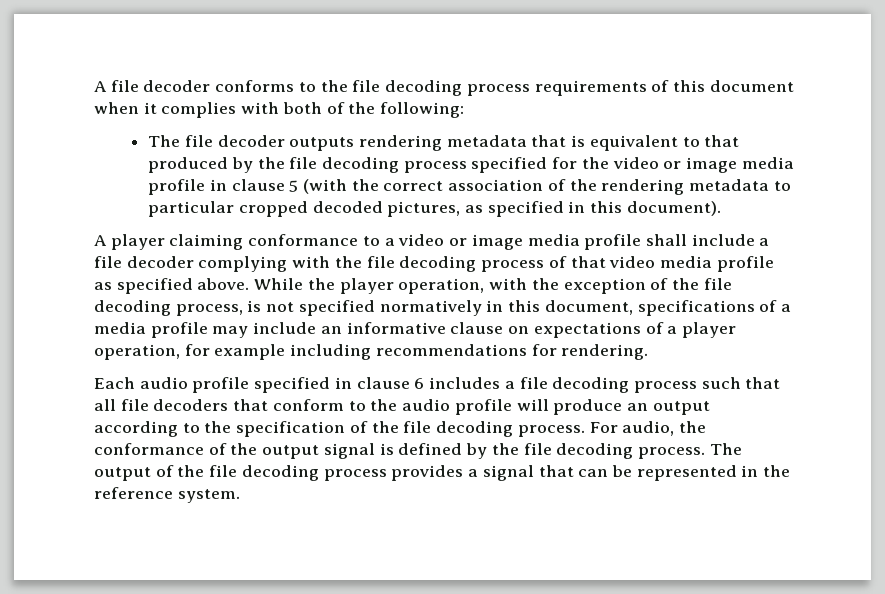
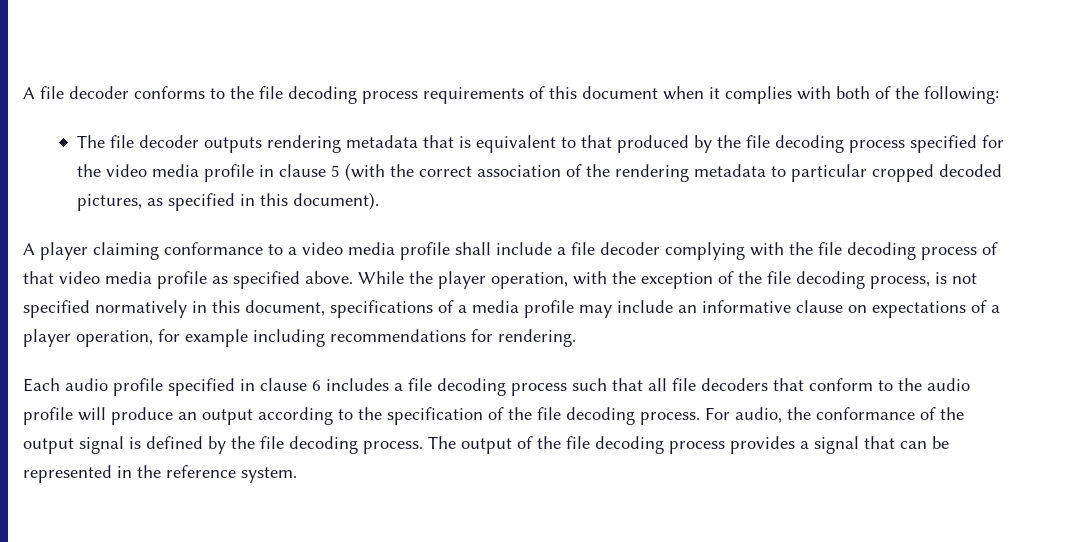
- The file decoder outputs rendering metadata that is equivalent to that produced by the file decoding process specified for the video or image media profile in clause 5 (with the correct association of the rendering metadata to particular cropped decoded pictures, as specified in this document).
+ The file decoder outputs rendering metadata that is equivalent to that produced by the file decoding process specified for the video media profile in clause 5 (with the correct association of the rendering metadata to particular cropped decoded pictures, as specified in this document).
- A player claiming conformance to a video or image media profile shall include a file decoder complying with the file decoding process of that video media profile as specified above.
+ A player claiming conformance to a video media profile shall include a file decoder complying with the file decoding process of that video media profile as specified above.

